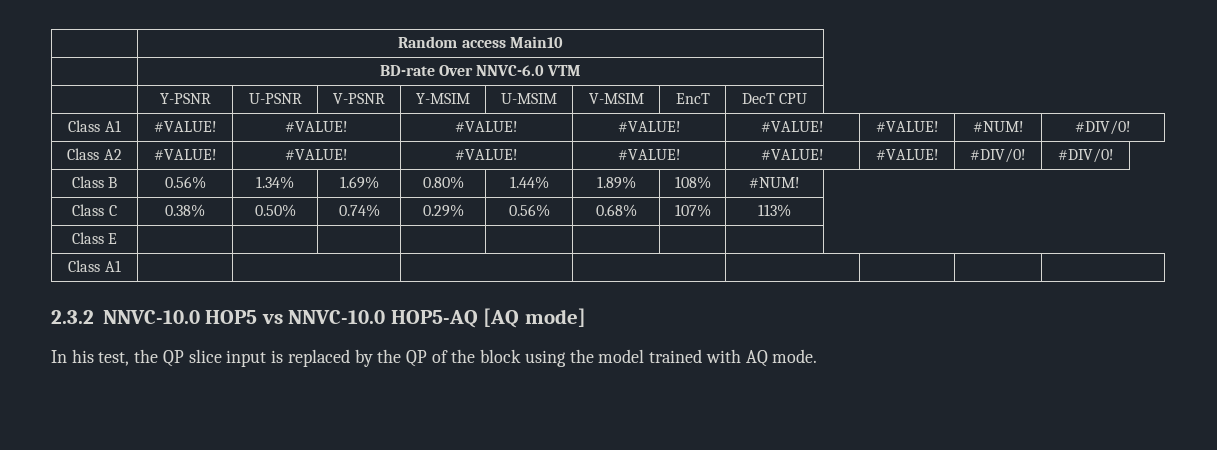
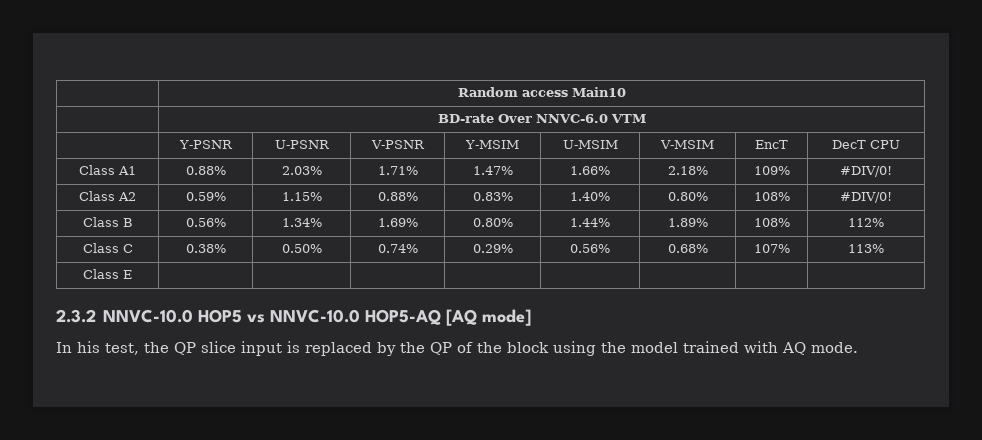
- Class A1 | #VALUE! | #VALUE! | #VALUE! | #VALUE! | #VALUE! | #VALUE! | #NUM! | #DIV/0!
- Class A2 | #VALUE! | #VALUE! | #VALUE! | #VALUE! | #VALUE! | #VALUE! | #DIV/0! | #DIV/0!
+ Class A1 | 0.88% | 2.03% | 1.71% | 1.47% | 1.66% | 2.18% | 109% | #DIV/0!
+ Class A2 | 0.59% | 1.15% | 0.88% | 0.83% | 1.40% | 0.80% | 108% | #DIV/0!
- Class B | 0.56% | 1.34% | 1.69% | 0.80% | 1.44% | 1.89% | 108% | #NUM!
+ Class B | 0.56% | 1.34% | 1.69% | 0.80% | 1.44% | 1.89% | 108% | 112%
- Class A1 | | | | | | | |

